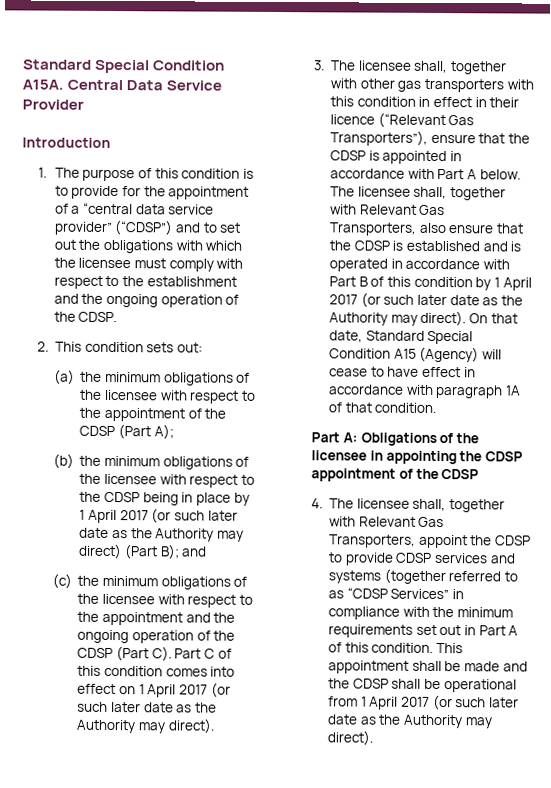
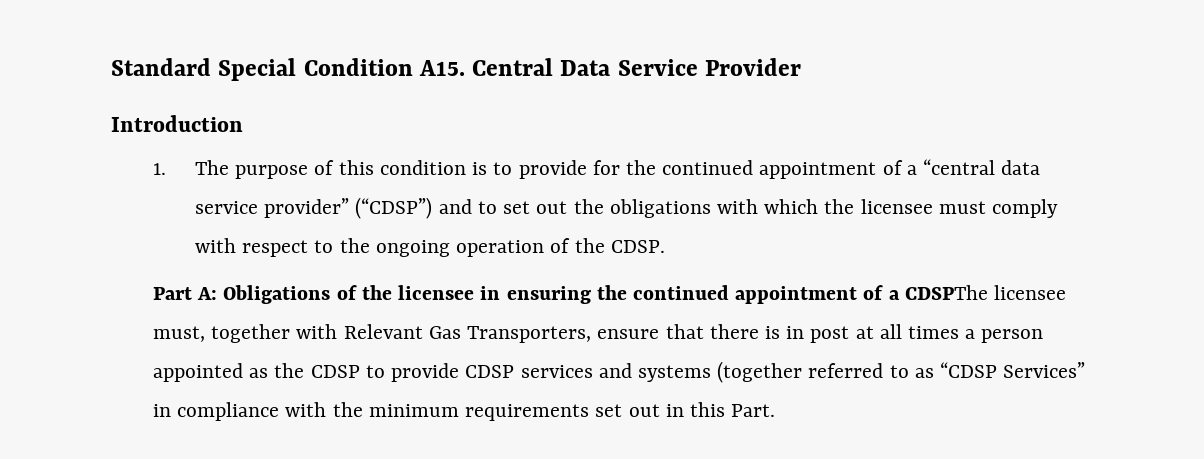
- Standard Special Condition A15A. Central Data Service Provider
+ Standard Special Condition A15. Central Data Service Provider
- 1. The purpose of this condition is to provide for the appointment of a “central data service provider” (“CDSP”) and to set out the obligations with which the licensee must comply with respect to the establishment and the ongoing operation of the CDSP.
+ 1. The purpose of this condition is to provide for the continued appointment of a “central data service provider” (“CDSP”) and to set out the obligations with which the licensee must comply with respect to the ongoing operation of the CDSP.
- 2. This condition sets out:
- (a) the minimum obligations of the licensee with respect to the appointment of the CDSP (Part A);
- (b) the minimum obligations of the licensee with respect to the CDSP being in place by 1 April 2017 (or such later date as the Authority may direct) (Part B); and
- (c) the minimum obligations of the licensee with respect to the appointment and the ongoing operation of the CDSP (Part C). Part C of this condition comes into effect on 1 April 2017 (or such later date as the Authority may direct).
- 3. The licensee shall, together with other gas transporters with this condition in effect in their licence (“Relevant Gas Transporters”), ensure that the CDSP is appointed in accordance with Part A below. The licensee shall, together with Relevant Gas Transporters, also ensure that the CDSP is established and is operated in accordance with Part B of this condition by 1 April 2017 (or such later date as the Authority may direct). On that date, Standard Special Condition A15 (Agency) will cease to have effect in accordance with paragraph 1A of that condition.
- Part A: Obligations of the licensee in appointing the CDSP appointment of the CDSP
- 4. The licensee shall, together with Relevant Gas Transporters, appoint the CDSP to provide CDSP services and systems (together referred to as “CDSP Services” in compliance with the minimum requirements set out in Part A of this condition. This appointment shall be made and the CDSP shall be operational from 1 April 2017 (or such later date as the Authority may direct).
+ Part A: Obligations of the licensee in ensuring the continued appointment of a CDSPThe licensee must, together with Relevant Gas Transporters, ensure that there is in post at all times a person appointed as the CDSP to provide CDSP services and systems (together referred to as “CDSP Services” in compliance with the minimum requirements set out in this Part.

